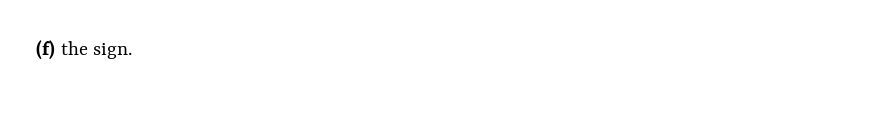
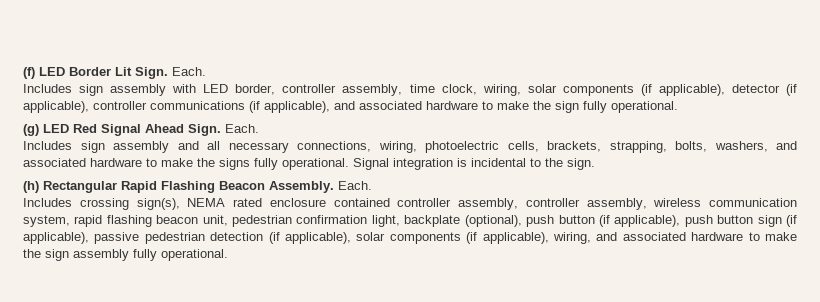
- (f) the sign.
+ (f) LED Border Lit Sign. Each.
+ Includes sign assembly with LED border, controller assembly, time clock, wiring, solar components (if applicable), detector (if applicable), controller communications (if applicable), and associated hardware to make the sign fully operational.
+ (g) LED Red Signal Ahead Sign. Each.
+ Includes sign assembly and all necessary connections, wiring, photoelectric cells, brackets, strapping, bolts, washers, and associated hardware to make the signs fully operational. Signal integration is incidental to the sign.
+ (h) Rectangular Rapid Flashing Beacon Assembly. Each.
+ Includes crossing sign(s), NEMA rated enclosure contained controller assembly, controller assembly, wireless communication system, rapid flashing beacon unit, pedestrian confirmation light, backplate (optional), push button (if applicable), push button sign (if applicable), passive pedestrian detection (if applicable), solar components (if applicable), wiring, and associated hardware to make the sign assembly fully operational.

